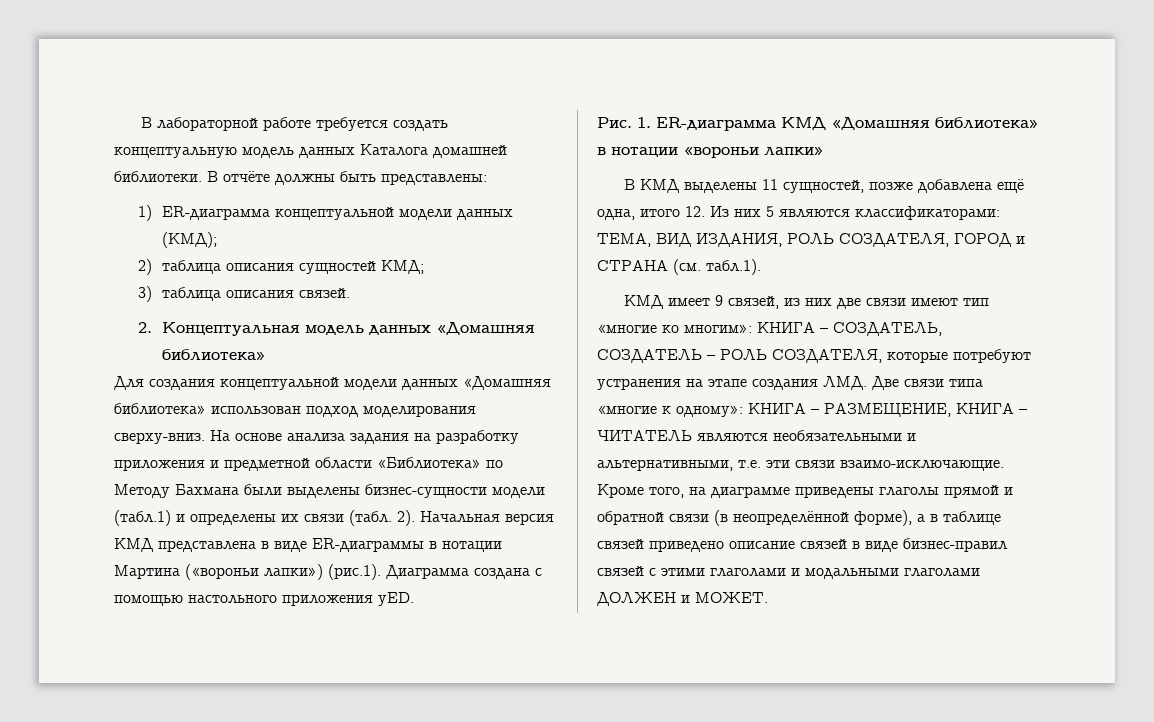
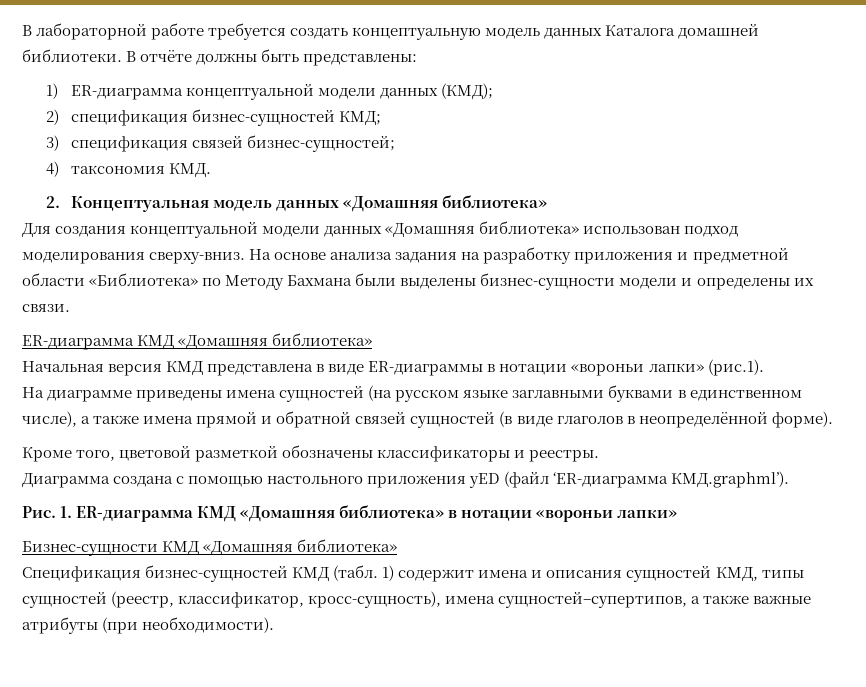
- 2) таблица описания сущностей КМД;
+ 2) спецификация бизнес-сущностей КМД;
- 3) таблица описания связей.
+ 3) спецификация связей бизнес-сущностей;
+ 4) таксономия КМД.
- На основе анализа задания на разработку приложения и предметной области «Библиотека» по Методу Бахмана были выделены бизнес-сущности модели (табл.1) и определены их связи (табл. 2). Начальная версия КМД представлена в виде ER-диаграммы в нотации Мартина («вороньи лапки») (рис.1). Диаграмма создана с помощью настольного приложения yED.
+ На основе анализа задания на разработку приложения и предметной области «Библиотека» по Методу Бахмана были выделены бизнес-сущности модели и определены их связи.
+ ER-диаграмма КМД «Домашняя библиотека»
+ Начальная версия КМД представлена в виде ER-диаграммы в нотации «вороньи лапки» (рис.1).
+ На диаграмме приведены имена сущностей (на русском языке заглавными буквами в единственном числе), а также имена прямой и обратной связей сущностей (в виде глаголов в неопределённой форме).
+ Кроме того, цветовой разметкой обозначены классификаторы и реестры.
+ Диаграмма создана с помощью настольного приложения yED (файл ‘ER-диаграмма КМД.graphml’).
- В КМД выделены 11 сущностей, позже добавлена ещё одна, итого 12. Из них 5 являются классификаторами: ТЕМА, ВИД ИЗДАНИЯ, РОЛЬ СОЗДАТЕЛЯ, ГОРОД и СТРАНА (см. табл.1).
- КМД имеет 9 связей, из них две связи имеют тип «многие ко многим»: КНИГА – СОЗДАТЕЛЬ, СОЗДАТЕЛЬ – РОЛЬ СОЗДАТЕЛЯ, которые потребуют устранения на этапе создания ЛМД. Две связи типа «многие к одному»: КНИГА – РАЗМЕЩЕНИЕ, КНИГА – ЧИТАТЕЛЬ являются необязательными и альтернативными, т.е. эти связи взаимо-исключающие. Кроме того, на диаграмме приведены глаголы прямой и обратной связи (в неопределённой форме), а в таблице связей приведено описание связей в виде бизнес-правил связей с этими глаголами и модальными глаголами ДОЛЖЕН и МОЖЕТ.
+ Бизнес-сущности КМД «Домашняя библиотека»
+ Спецификация бизнес-сущностей КМД (табл. 1) содержит имена и описания сущностей КМД, типы сущностей (реестр, классификатор, кросс-сущность), имена сущностей–супертипов, а также важные атрибуты (при необходимости).

